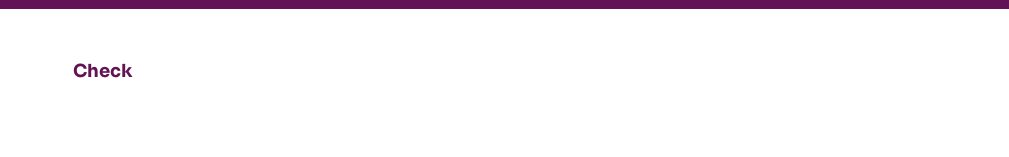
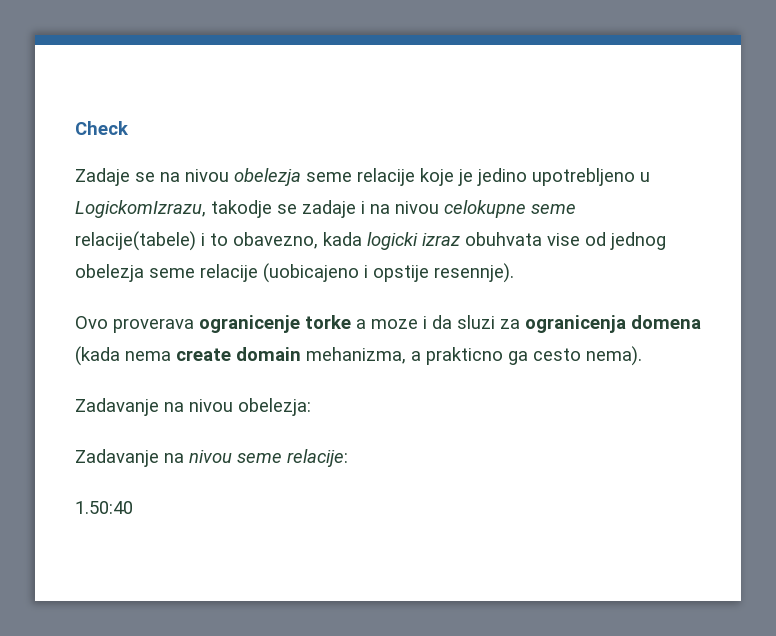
+ Zadaje se na nivou obelezja seme relacije koje je jedino upotrebljeno u LogickomIzrazu, takodje se zadaje i na nivou celokupne seme relacije(tabele) i to obavezno, kada logicki izraz obuhvata vise od jednog obelezja seme relacije (uobicajeno i opstije resennje).
+ Ovo proverava ogranicenje torke a moze i da sluzi za ogranicenja domena (kada nema create domain mehanizma, a prakticno ga cesto nema).
+ Zadavanje na nivou obelezja:
+ Zadavanje na nivou seme relacije:
+ 1.50:40

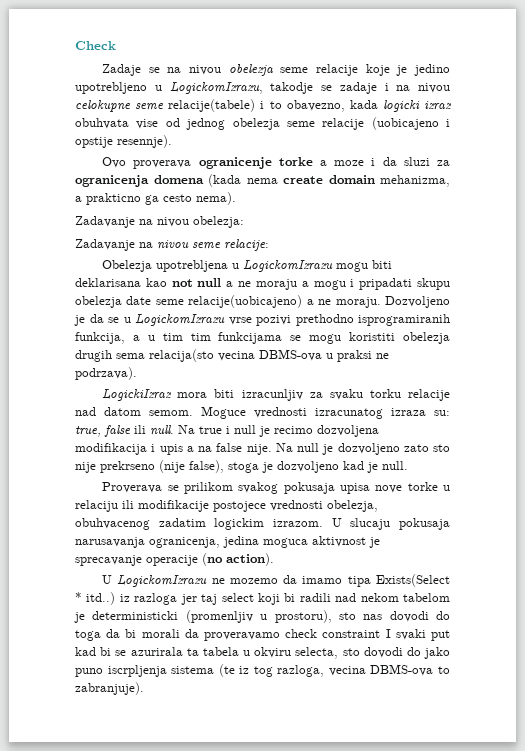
- 1.50:40
+ Obelezja upotrebljena u LogickomIzrazu mogu biti deklarisana kao not null a ne moraju a mogu i pripadati skupu obelezja date seme relacije(uobicajeno) a ne moraju. Dozvoljeno je da se u LogickomIzrazu vrse pozivi prethodno isprogramiranih funkcija, a u tim tim funkcijama se mogu koristiti obelezja drugih sema relacija(sto vecina DBMS-ova u praksi ne podrzava).
+ LogickiIzraz mora biti izracunljiv za svaku torku relacije nad datom semom. Moguce vrednosti izracunatog izraza su: true, false ili null. Na true i null je recimo dozvoljena modifikacija i upis a na false nije. Na null je dozvoljeno zato sto nije prekrseno (nije false), stoga je dozvoljeno kad je null.
+ Proverava se prilikom svakog pokusaja upisa nove torke u relaciju ili modifikacije postojece vrednosti obelezja, obuhvacenog zadatim logickim izrazom. U slucaju pokusaja narusavanja ogranicenja, jedina moguca aktivnost je sprecavanje operacije (no action).
+ U LogickomIzrazu ne mozemo da imamo tipa Exists(Select * itd..) iz razloga jer taj select koji bi radili nad nekom tabelom je deterministicki (promenljiv u prostoru), sto nas dovodi do toga da bi morali da proveravamo check constraint I svaki put kad bi se azurirala ta tabela u okviru selecta, sto dovodi do jako puno iscrpljenja sistema (te iz tog razloga, vecina DBMS-ova to zabranjuje).

